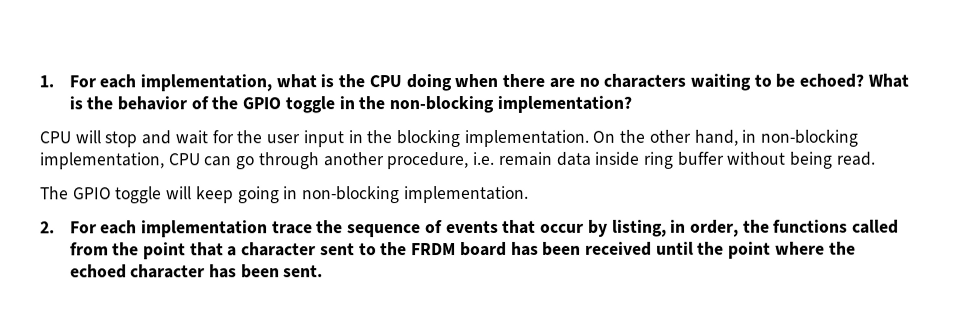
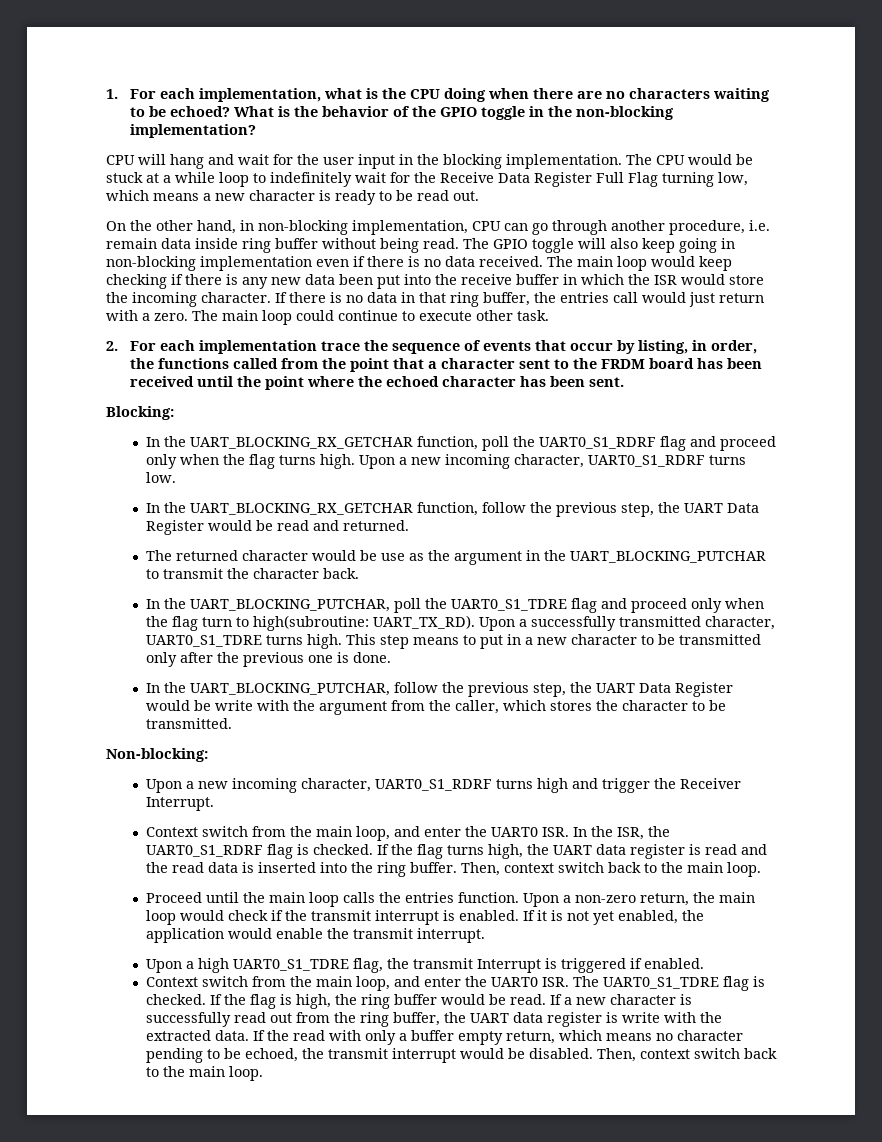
- CPU will stop and wait for the user input in the blocking implementation. On the other hand, in non-blocking implementation, CPU can go through another procedure, i.e. remain data inside ring buffer without being read.
- The GPIO toggle will keep going in non-blocking implementation.
+ CPU will hang and wait for the user input in the blocking implementation. The CPU would be stuck at a while loop to indefinitely wait for the Receive Data Register Full Flag turning low, which means a new character is ready to be read out.
+ On the other hand, in non-blocking implementation, CPU can go through another procedure, i.e. remain data inside ring buffer without being read. The GPIO toggle will also keep going in non-blocking implementation even if there is no data received. The main loop would keep checking if there is any new data been put into the receive buffer in which the ISR would store the incoming character. If there is no data in that ring buffer, the entries call would just return with a zero. The main loop could continue to execute other task.
+ Blocking:
+ In the UART_BLOCKING_RX_GETCHAR function, poll the UART0_S1_RDRF flag and proceed only when the flag turns high. Upon a new incoming character, UART0_S1_RDRF turns low.
+ In the UART_BLOCKING_RX_GETCHAR function, follow the previous step, the UART Data Register would be read and returned.
+ The returned character would be use as the argument in the UART_BLOCKING_PUTCHAR to transmit the character back.
+ In the UART_BLOCKING_PUTCHAR, poll the UART0_S1_TDRE flag and proceed only when the flag turn to high(subroutine: UART_TX_RD). Upon a successfully transmitted character, UART0_S1_TDRE turns high. This step means to put in a new character to be transmitted only after the previous one is done.
+ In the UART_BLOCKING_PUTCHAR, follow the previous step, the UART Data Register would be write with the argument from the caller, which stores the character to be transmitted.
+ Non-blocking:
+ Upon a new incoming character, UART0_S1_RDRF turns high and trigger the Receiver Interrupt.
+ Context switch from the main loop, and enter the UART0 ISR. In the ISR, the UART0_S1_RDRF flag is checked. If the flag turns high, the UART data register is read and the read data is inserted into the ring buffer. Then, context switch back to the main loop.
+ Proceed until the main loop calls the entries function. Upon a non-zero return, the main loop would check if the transmit interrupt is enabled. If it is not yet enabled, the application would enable the transmit interrupt.
+ Upon a high UART0_S1_TDRE flag, the transmit Interrupt is triggered if enabled.
+ Context switch from the main loop, and enter the UART0 ISR. The UART0_S1_TDRE flag is checked. If the flag is high, the ring buffer would be read. If a new character is successfully read out from the ring buffer, the UART data register is write with the extracted data. If the read with only a buffer empty return, which means no character pending to be echoed, the transmit interrupt would be disabled. Then, context switch back to the main loop.

